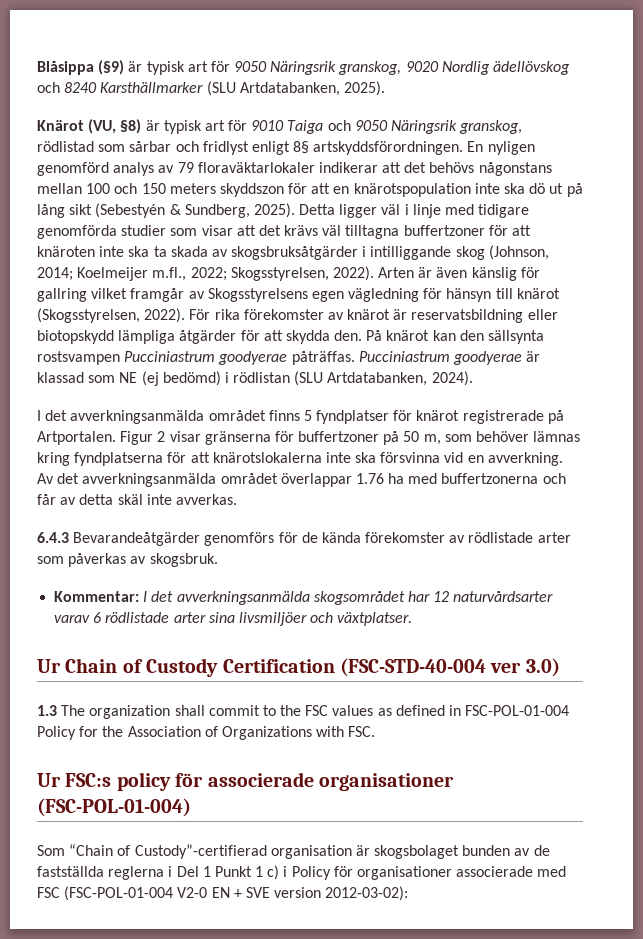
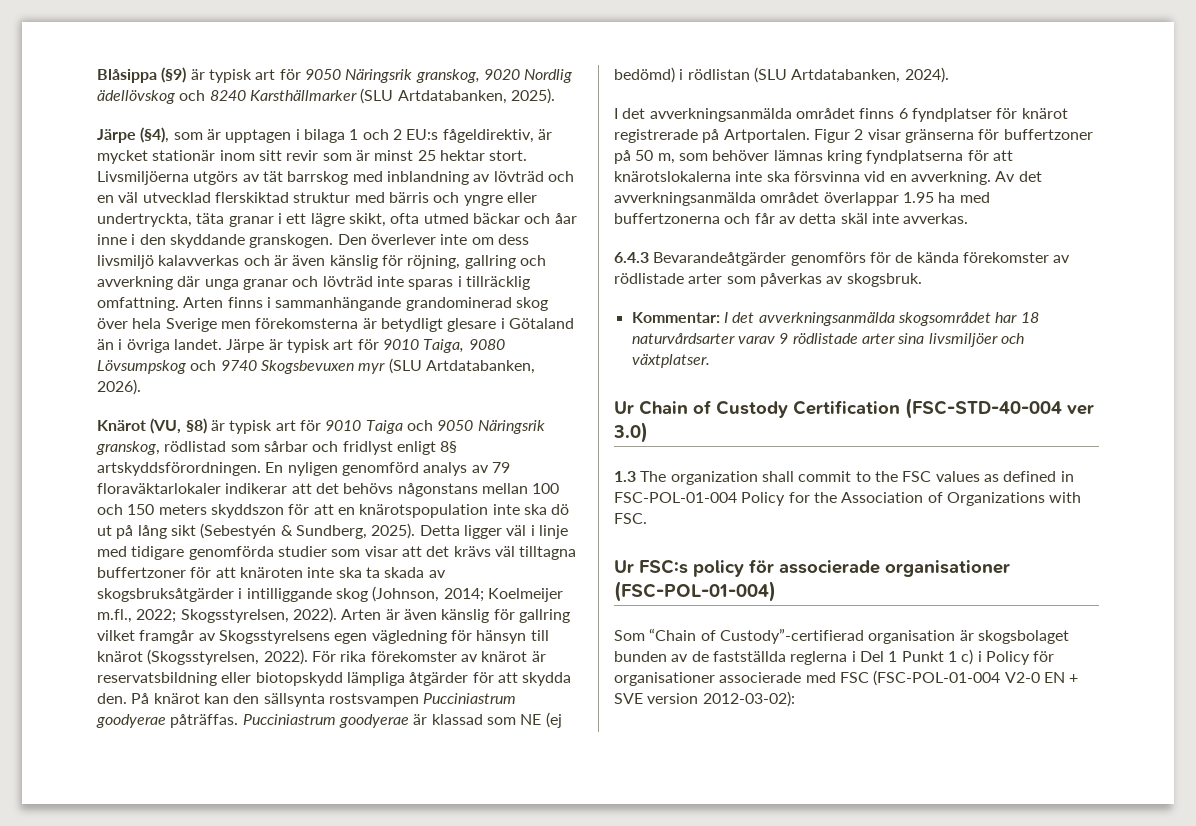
+ Järpe (§4), som är upptagen i bilaga 1 och 2 EU:s fågeldirektiv, är mycket stationär inom sitt revir som är minst 25 hektar stort. Livsmiljöerna utgörs av tät barrskog med inblandning av lövträd och en väl utvecklad flerskiktad struktur med bärris och yngre eller undertryckta, täta granar i ett lägre skikt, ofta utmed bäckar och åar inne i den skyddande granskogen. Den överlever inte om dess livsmiljö kalavverkas och är även känslig för röjning, gallring och avverkning där unga granar och lövträd inte sparas i tillräcklig omfattning. Arten finns i sammanhängande grandominerad skog över hela Sverige men förekomsterna är betydligt glesare i Götaland än i övriga landet. Järpe är typisk art för 9010 Taiga, 9080 Lövsumpskog och 9740 Skogsbevuxen myr (SLU Artdatabanken, 2026).
- I det avverkningsanmälda området finns 5 fyndplatser för knärot registrerade på Artportalen.
+ I det avverkningsanmälda området finns 6 fyndplatser för knärot registrerade på Artportalen.
- Av det avverkningsanmälda området överlappar 1.76 ha med buffertzonerna och får av detta skäl inte avverkas.
+ Av det avverkningsanmälda området överlappar 1.95 ha med buffertzonerna och får av detta skäl inte avverkas.
- Kommentar: I det avverkningsanmälda skogsområdet har 12 naturvårdsarter varav 6 rödlistade arter sina livsmiljöer och växtplatser.
+ Kommentar: I det avverkningsanmälda skogsområdet har 18 naturvårdsarter varav 9 rödlistade arter sina livsmiljöer och växtplatser.

